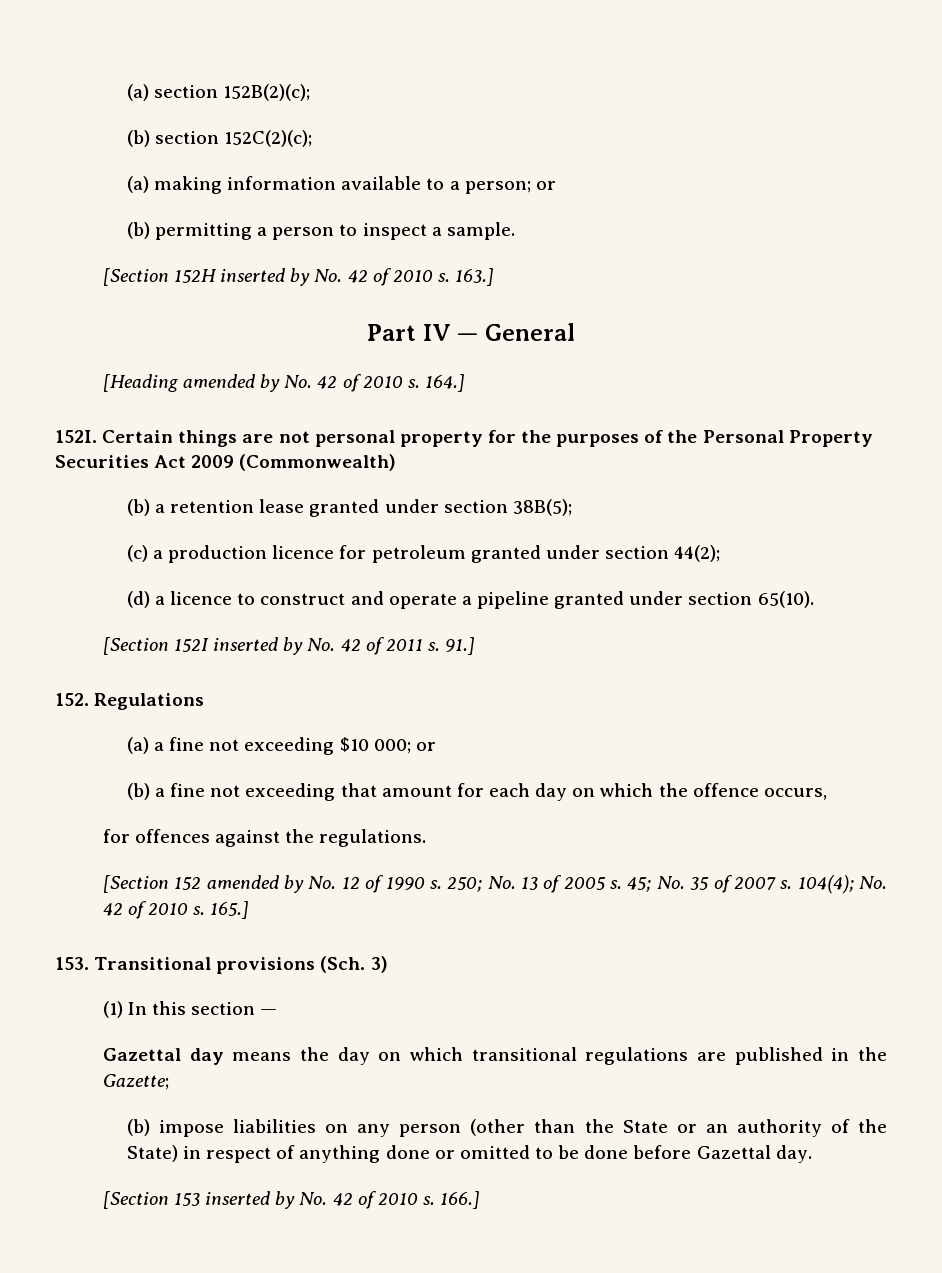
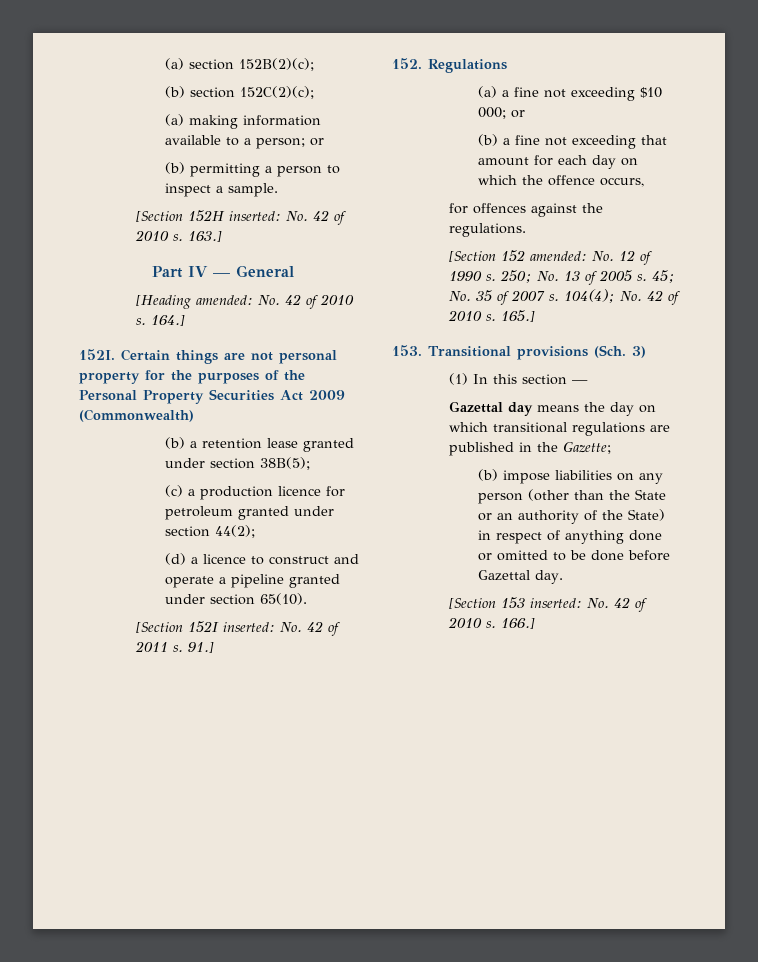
- [Section 152H inserted by No. 42 of 2010 s.
+ [Section 152H inserted: No. 42 of 2010 s.
- [Heading amended by No. 42 of 2010 s.
+ [Heading amended: No. 42 of 2010 s.
- [Section 152I inserted by No. 42 of 2011 s.
+ [Section 152I inserted: No. 42 of 2011 s.
- [Section 152 amended by No. 12 of 1990 s.
+ [Section 152 amended: No. 12 of 1990 s.
- [Section 153 inserted by No. 42 of 2010 s.
+ [Section 153 inserted: No. 42 of 2010 s.

